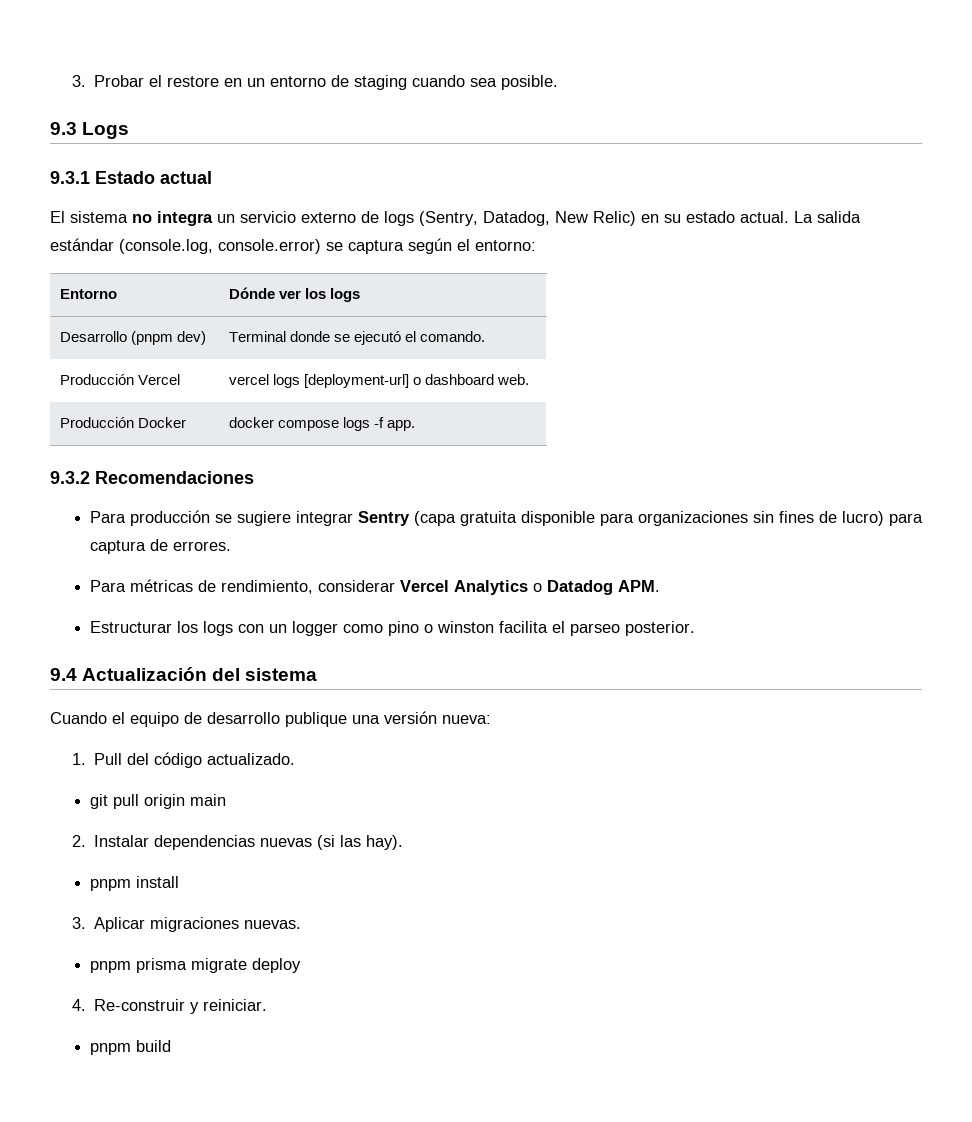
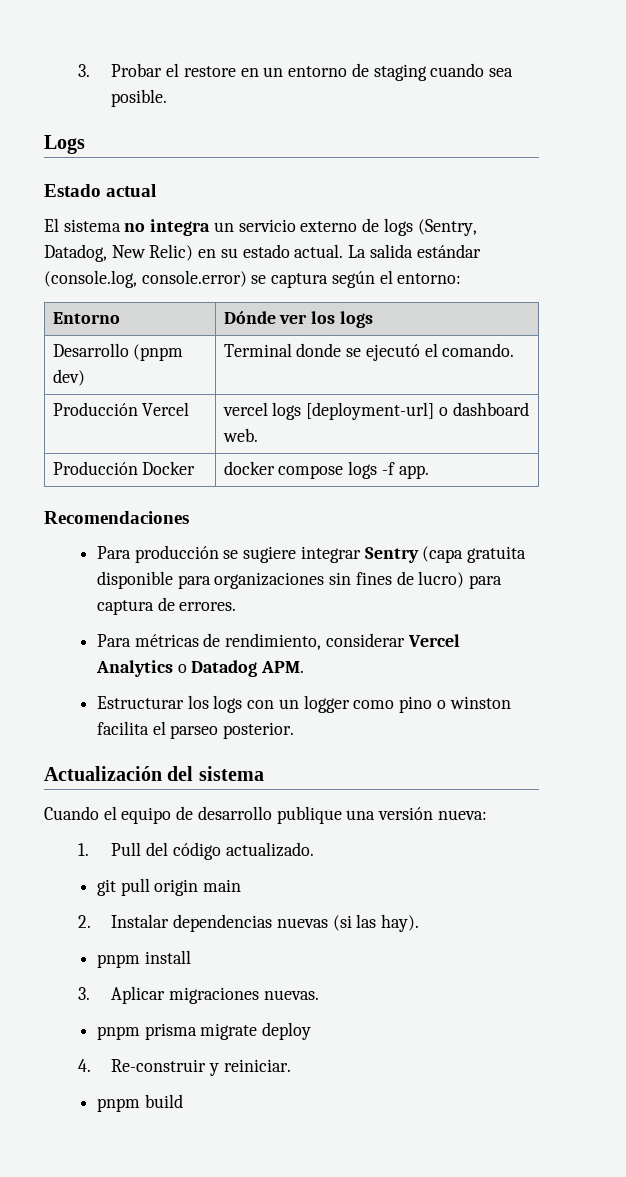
- 9.3 Logs
+ Logs
- 9.3.1 Estado actual
+ Estado actual
- 9.3.2 Recomendaciones
+ Recomendaciones
- 9.4 Actualización del sistema
+ Actualización del sistema

